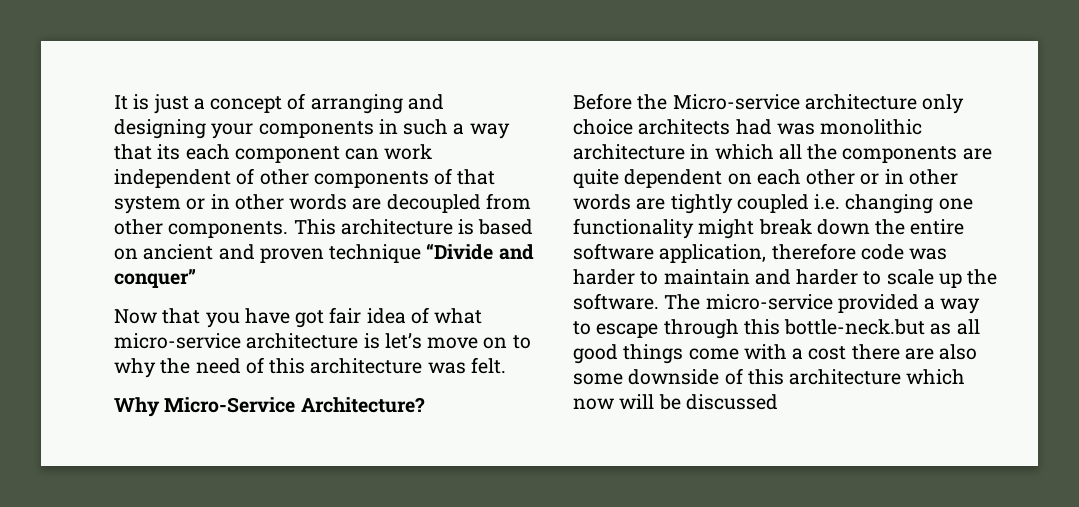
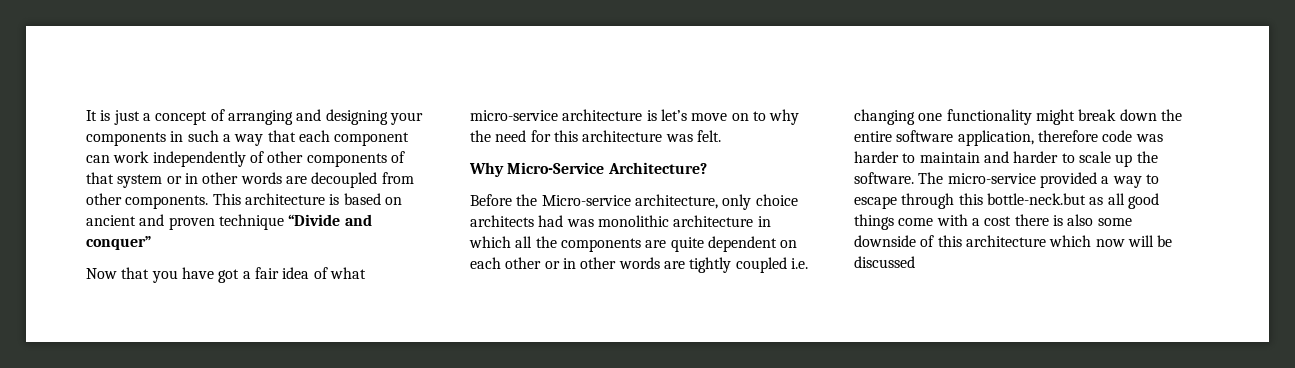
- It is just a concept of arranging and designing your components in such a way that its each component can work independent of other components of that system or in other words are decoupled from other components.
+ It is just a concept of arranging and designing your components in such a way that each component can work independently of other components of that system or in other words are decoupled from other components.
- Now that you have got fair idea of what micro-service architecture is let’s move on to why the need of this architecture was felt.
+ Now that you have got a fair idea of what micro-service architecture is let’s move on to why the need for this architecture was felt.
- Before the Micro-service architecture only choice architects had was monolithic architecture in which all the components are quite dependent on each other or in other words are tightly coupled i.e. changing one functionality might break down the entire software application, therefore code was harder to maintain and harder to scale up the software.
+ Before the Micro-service architecture, only choice architects had was monolithic architecture in which all the components are quite dependent on each other or in other words are tightly coupled i.e. changing one functionality might break down the entire software application, therefore code was harder to maintain and harder to scale up the software.
- The micro-service provided a way to escape through this bottle-neck.but as all good things come with a cost there are also some downside of this architecture which now will be discussed
+ The micro-service provided a way to escape through this bottle-neck.but as all good things come with a cost there is also some downside of this architecture which now will be discussed

